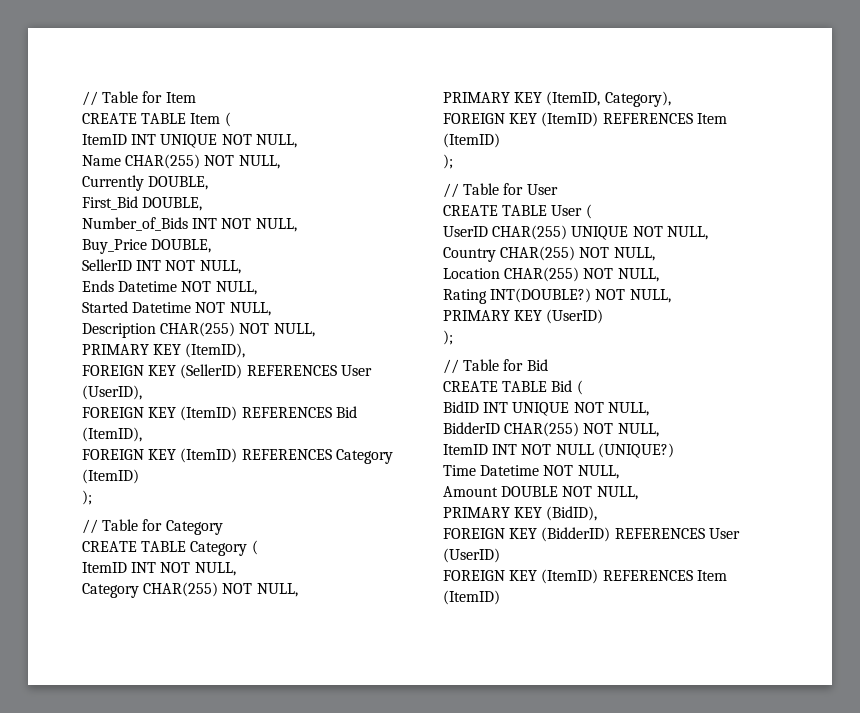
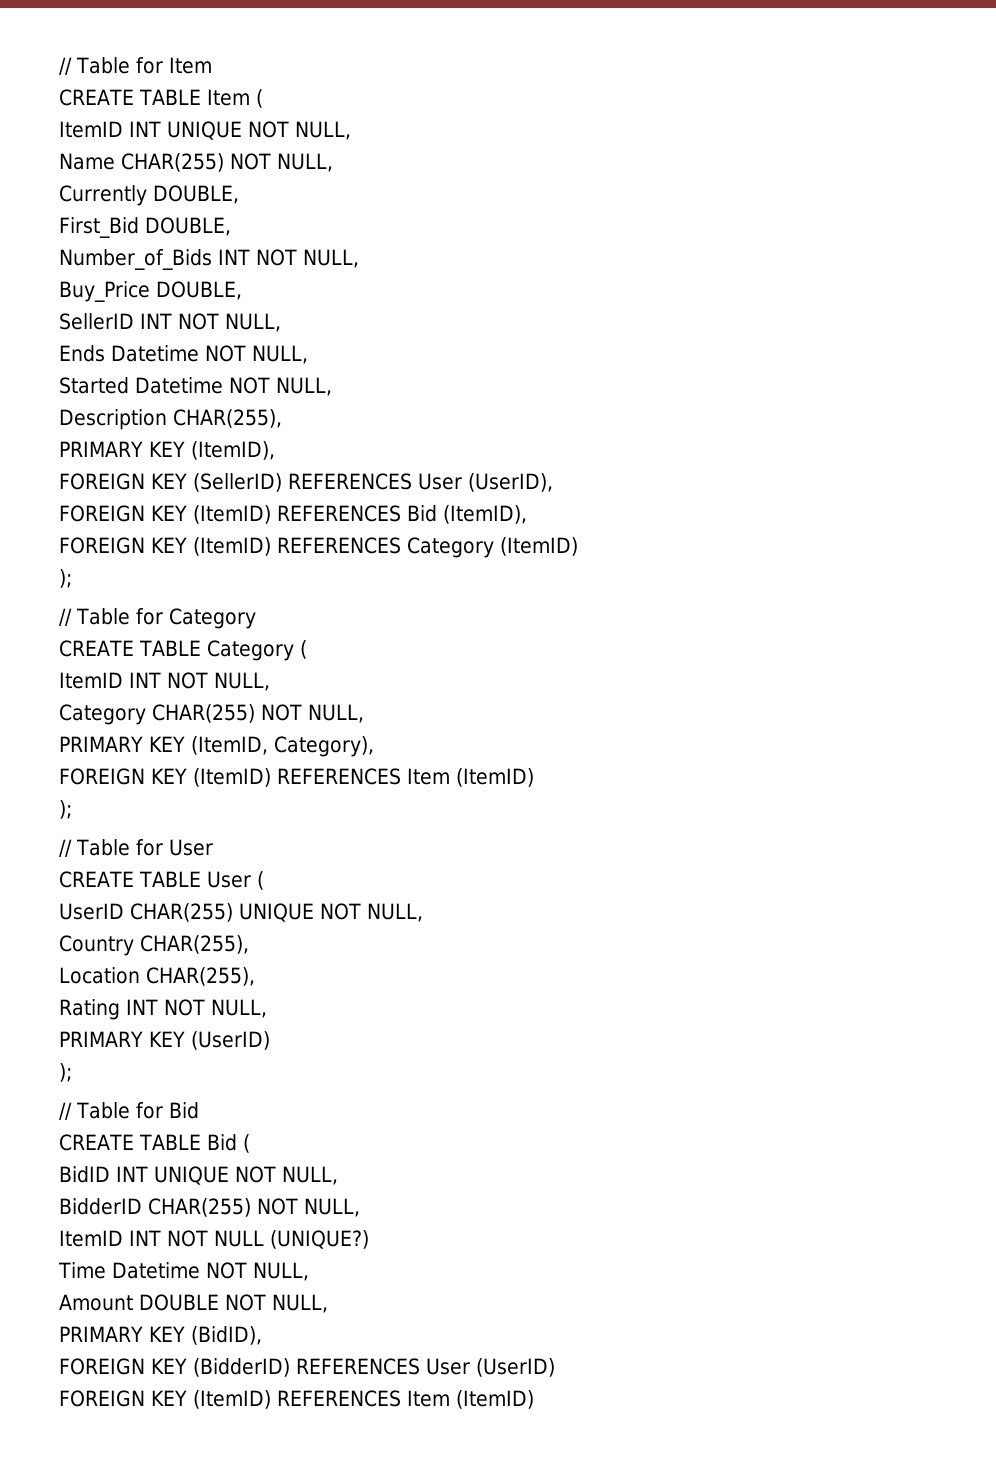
- Description CHAR(255) NOT NULL,
+ Description CHAR(255),
- Country CHAR(255) NOT NULL,
- Location CHAR(255) NOT NULL,
+ Country CHAR(255),
+ Location CHAR(255),
- Rating INT(DOUBLE?) NOT NULL,
+ Rating INT NOT NULL,

